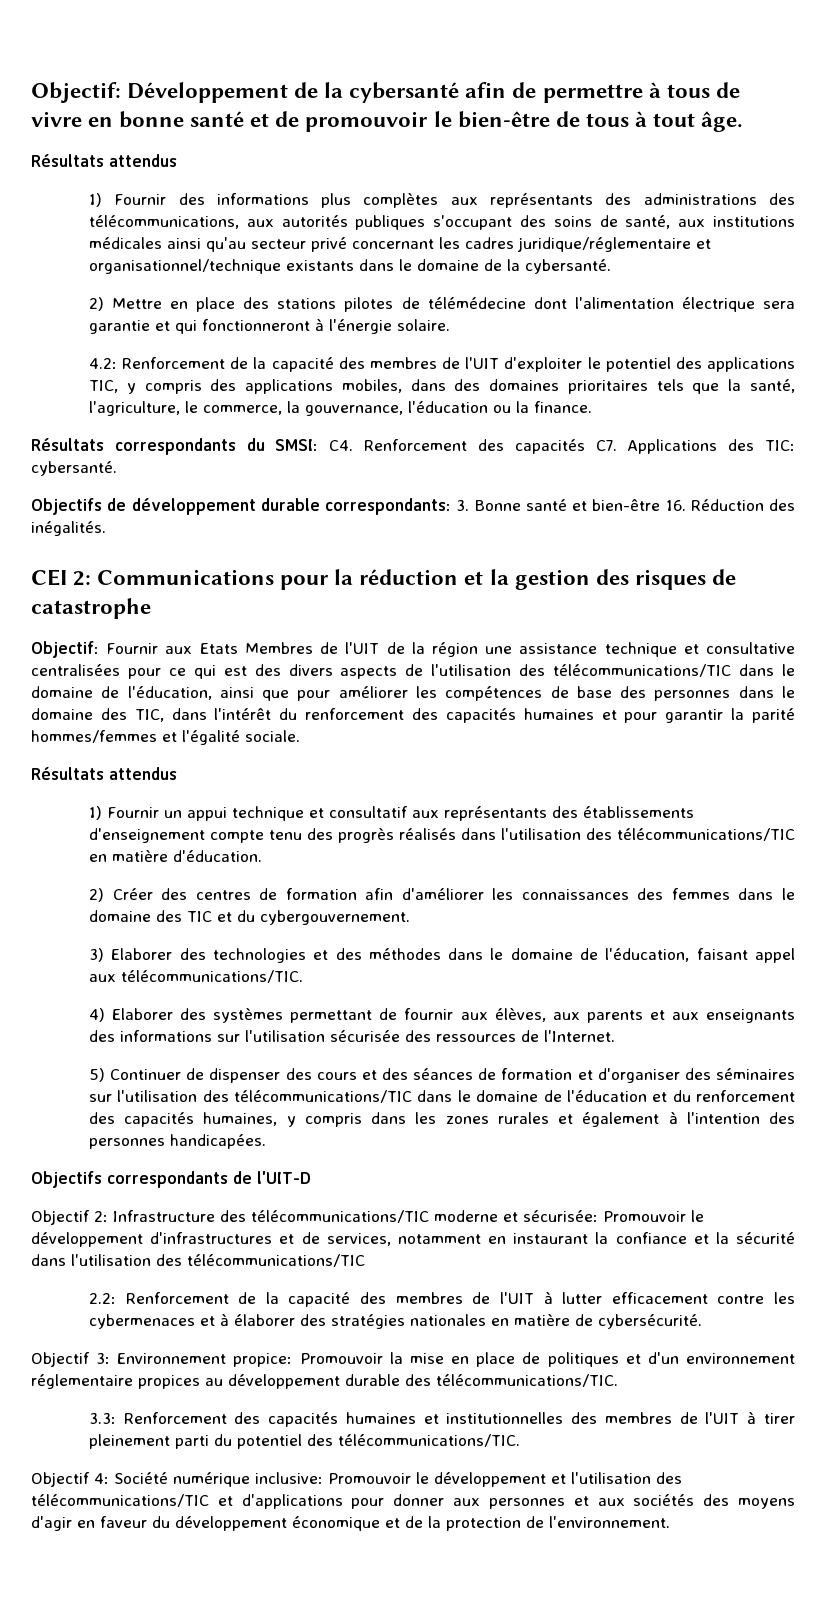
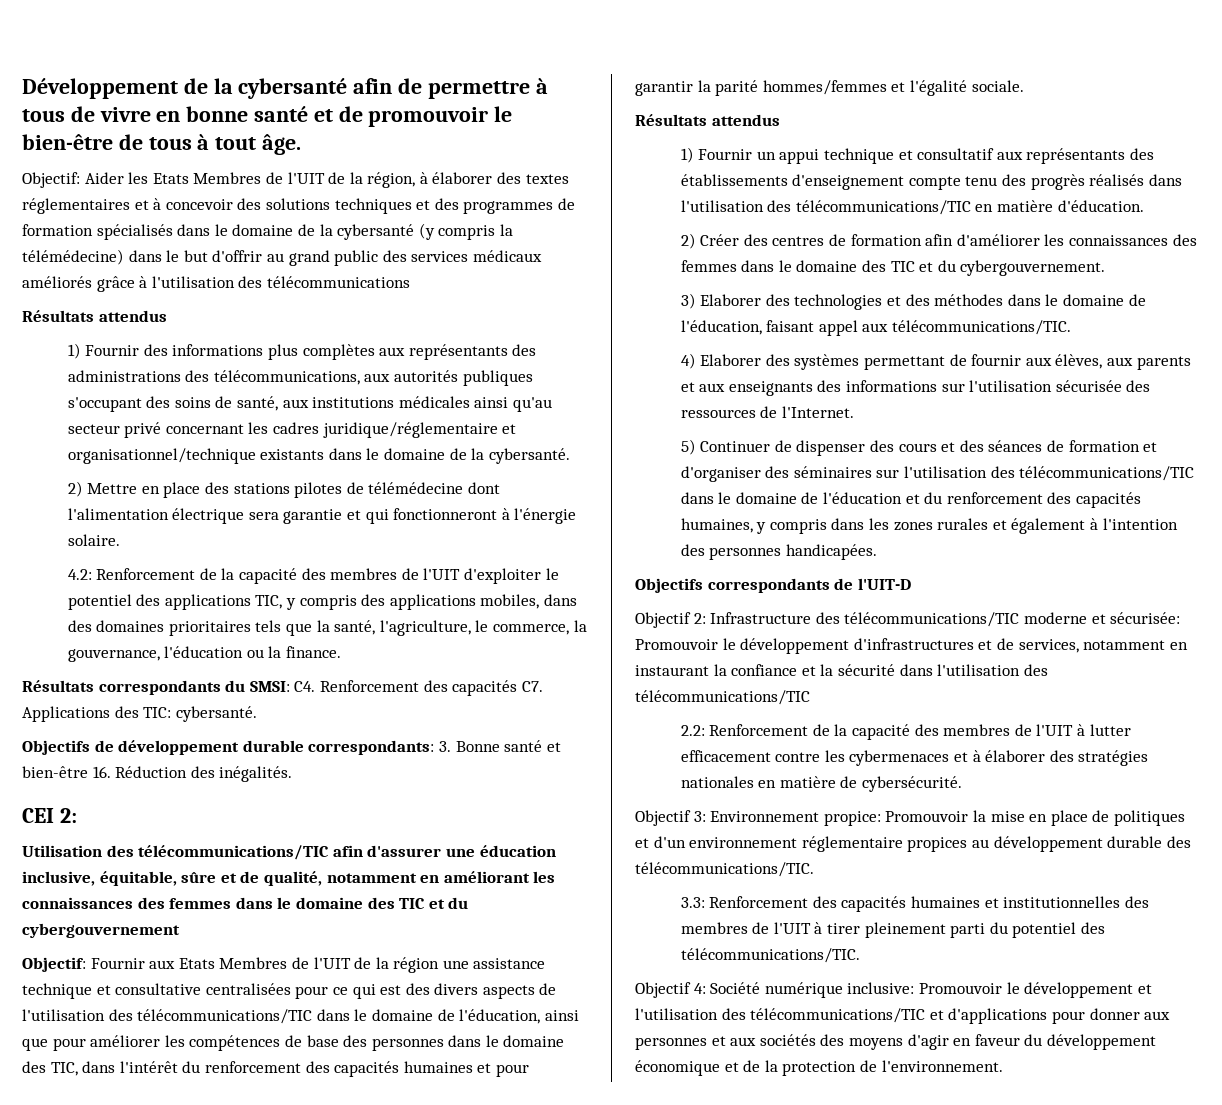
- Objectif: Développement de la cybersanté afin de permettre à tous de vivre en bonne santé et de promouvoir le bien-être de tous à tout âge.
+ Développement de la cybersanté afin de permettre à tous de vivre en bonne santé et de promouvoir le bien-être de tous à tout âge.
+ Objectif: Aider les Etats Membres de l'UIT de la région, à élaborer des textes réglementaires et à concevoir des solutions techniques et des programmes de formation spécialisés dans le domaine de la cybersanté (y compris la télémédecine) dans le but d'offrir au grand public des services médicaux améliorés grâce à l'utilisation des télécommunications
- CEI 2: Communications pour la réduction et la gestion des risques de catastrophe
+ CEI 2:
+ Utilisation des télécommunications/TIC afin d'assurer une éducation inclusive, équitable, sûre et de qualité, notamment en améliorant les connaissances des femmes dans le domaine des TIC et du cybergouvernement

